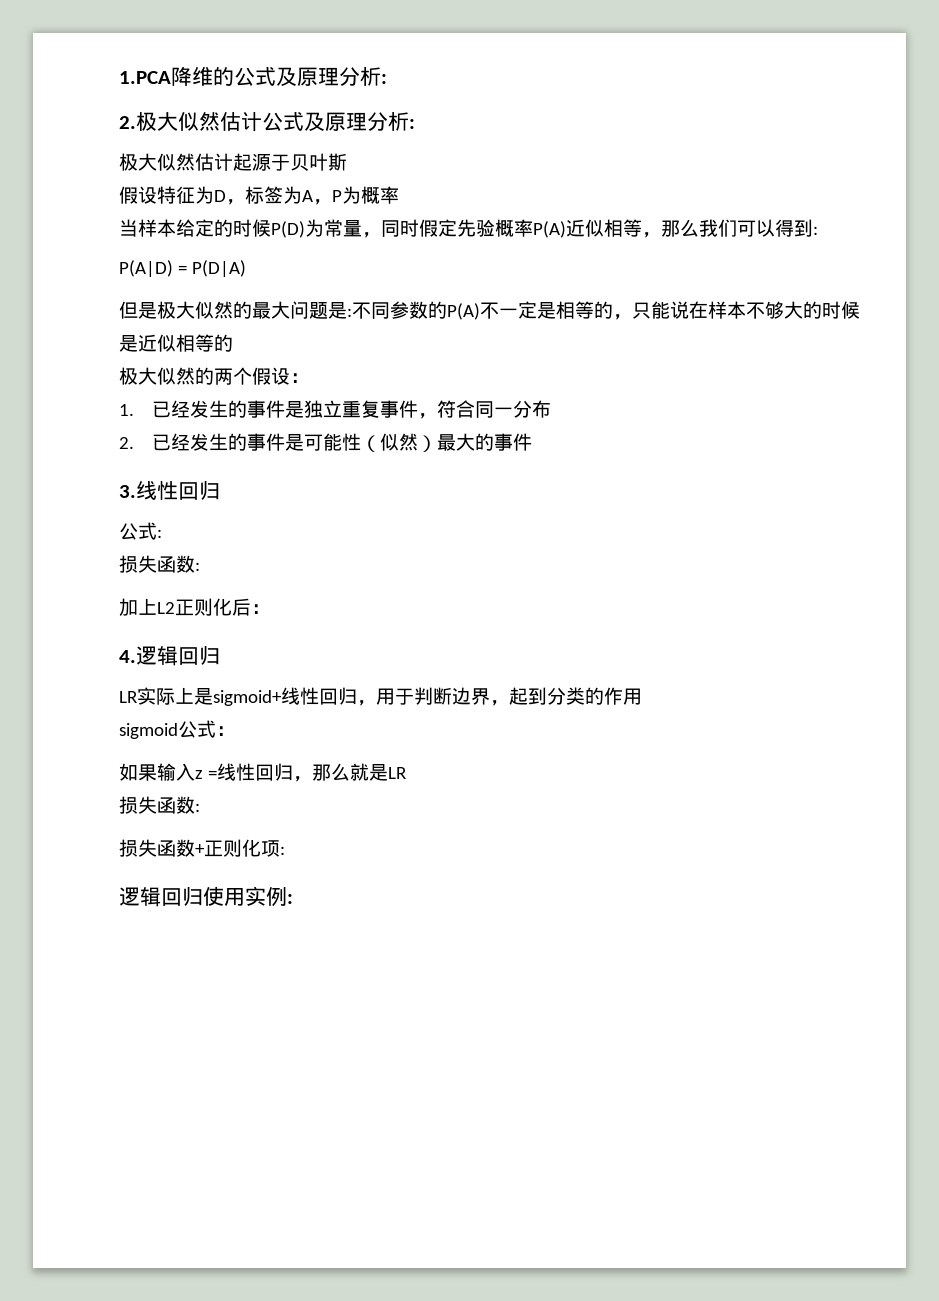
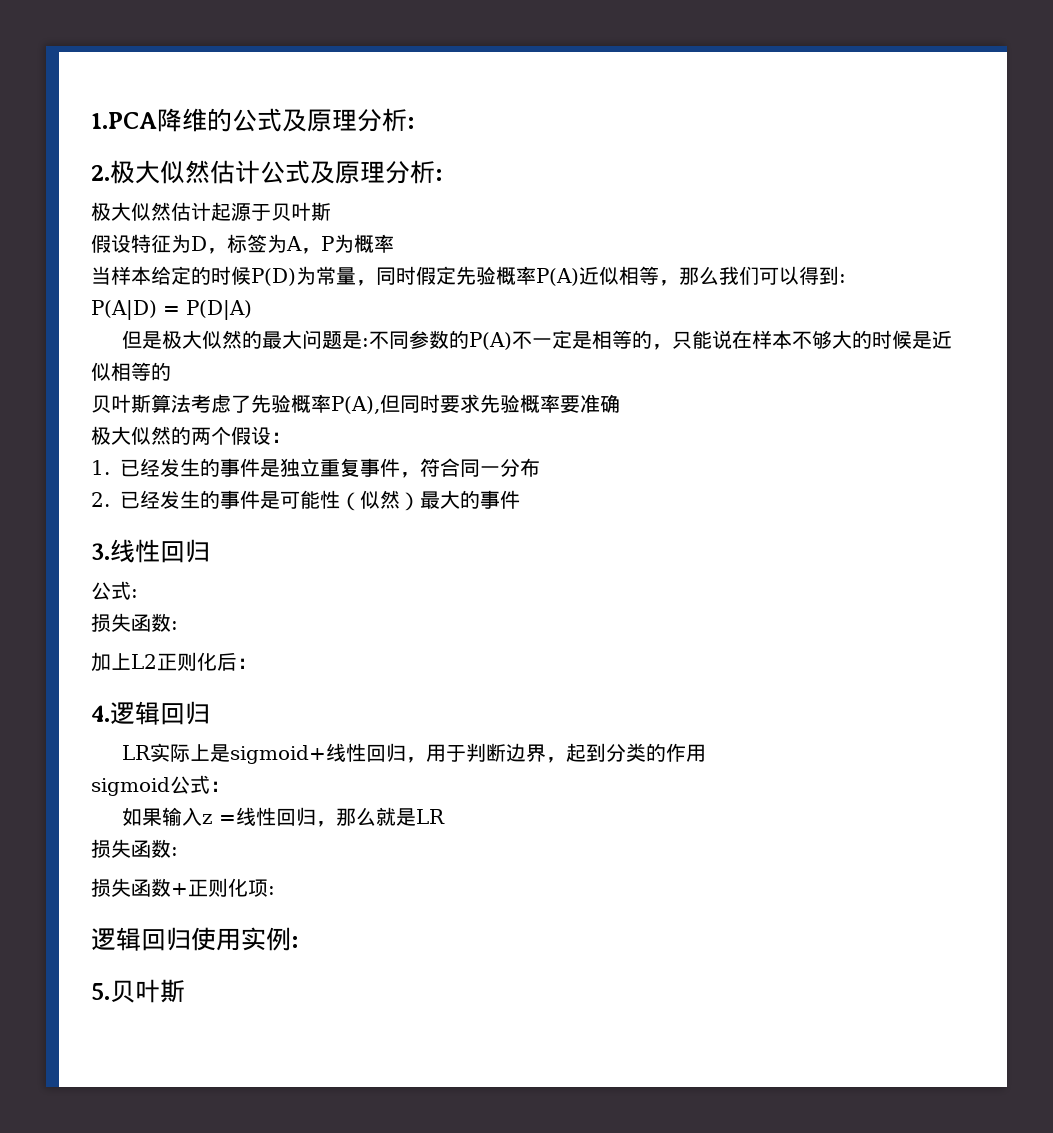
+ 贝叶斯算法考虑了先验概率P(A),但同时要求先验概率要准确
+ 5.贝叶斯

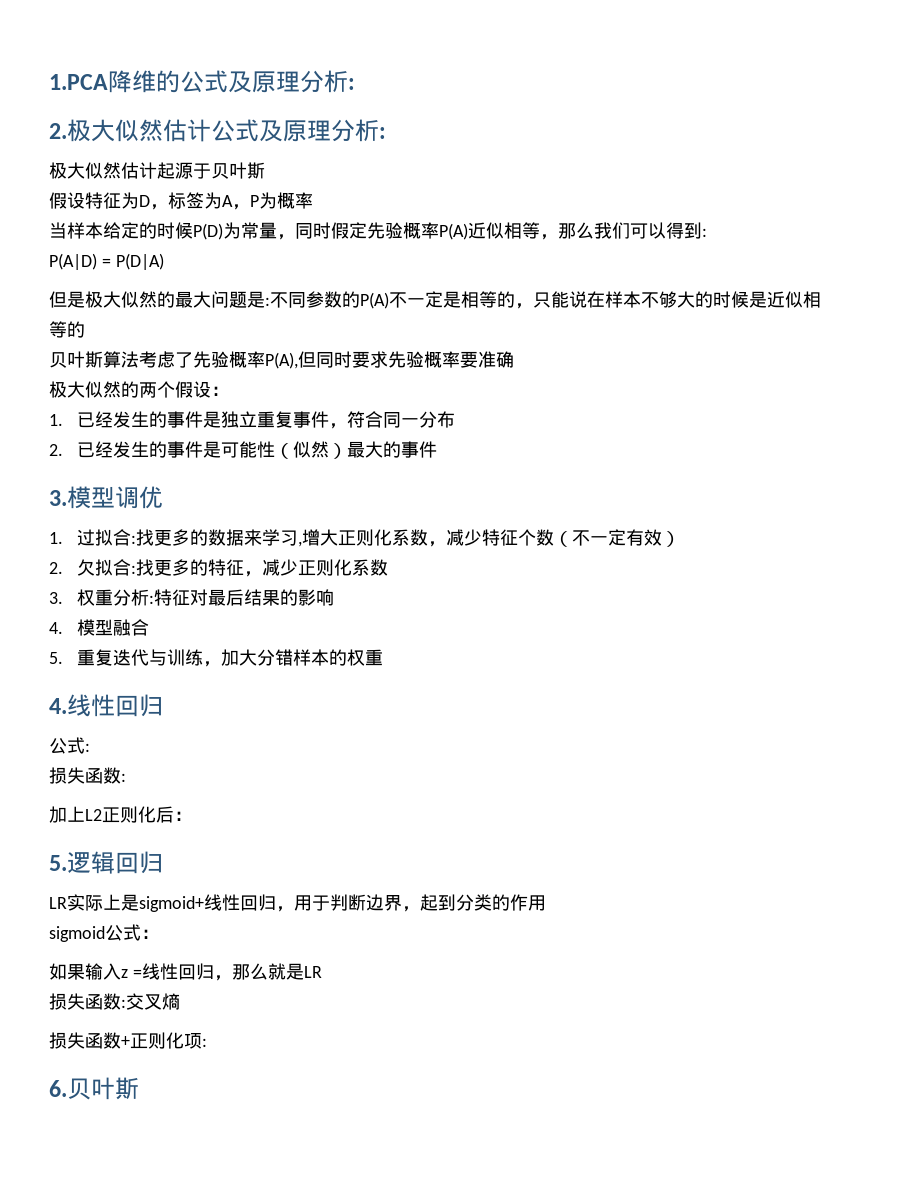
- 3.线性回归
+ 3.模型调优
+ 1.过拟合:找更多的数据来学习,增大正则化系数，减少特征个数（不一定有效）
+ 2.欠拟合:找更多的特征，减少正则化系数
+ 3.权重分析:特征对最后结果的影响
+ 4.模型融合
+ 5.重复迭代与训练，加大分错样本的权重
+ 4.线性回归
- 4.逻辑回归
+ 5.逻辑回归
  如果输入z =线性回归，那么就是LR
- 损失函数:
+ 损失函数:交叉熵
- 逻辑回归使用实例:
- 5.贝叶斯
+ 6.贝叶斯

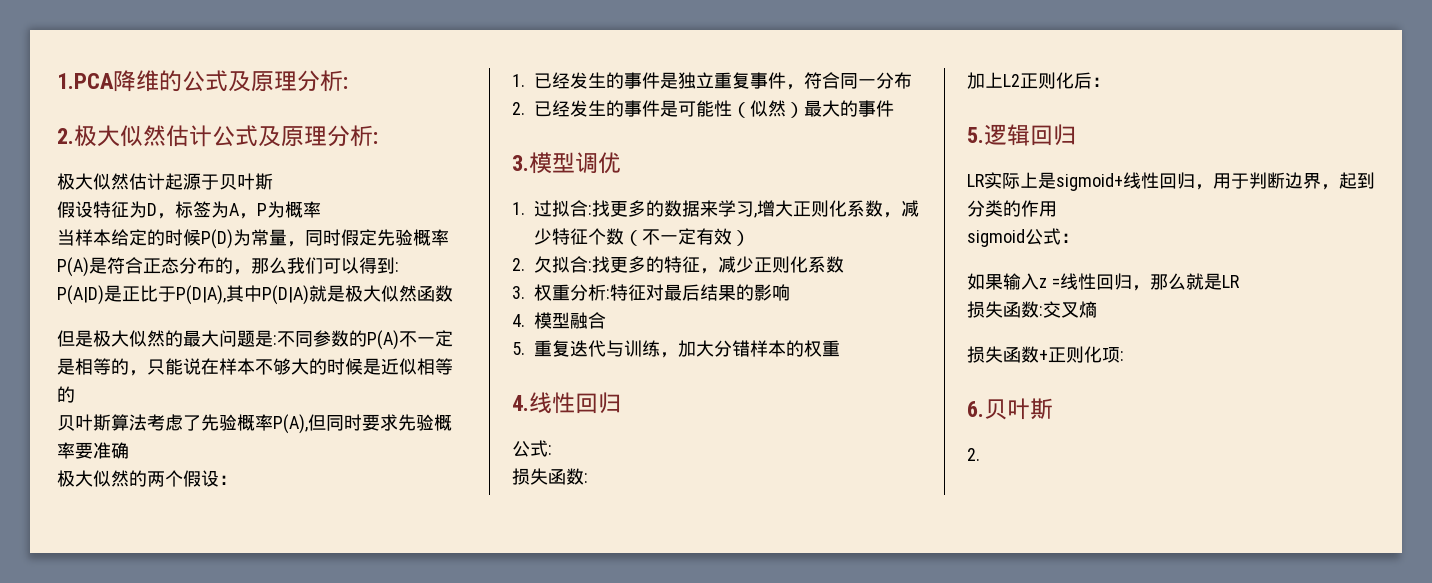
- 当样本给定的时候P(D)为常量，同时假定先验概率P(A)近似相等，那么我们可以得到:
+ 当样本给定的时候P(D)为常量，同时假定先验概率P(A)是符合正态分布的，那么我们可以得到:
- P(A|D) = P(D|A)
+ P(A|D)是正比于P(D|A),其中P(D|A)就是极大似然函数
  6.贝叶斯
+ 2.

